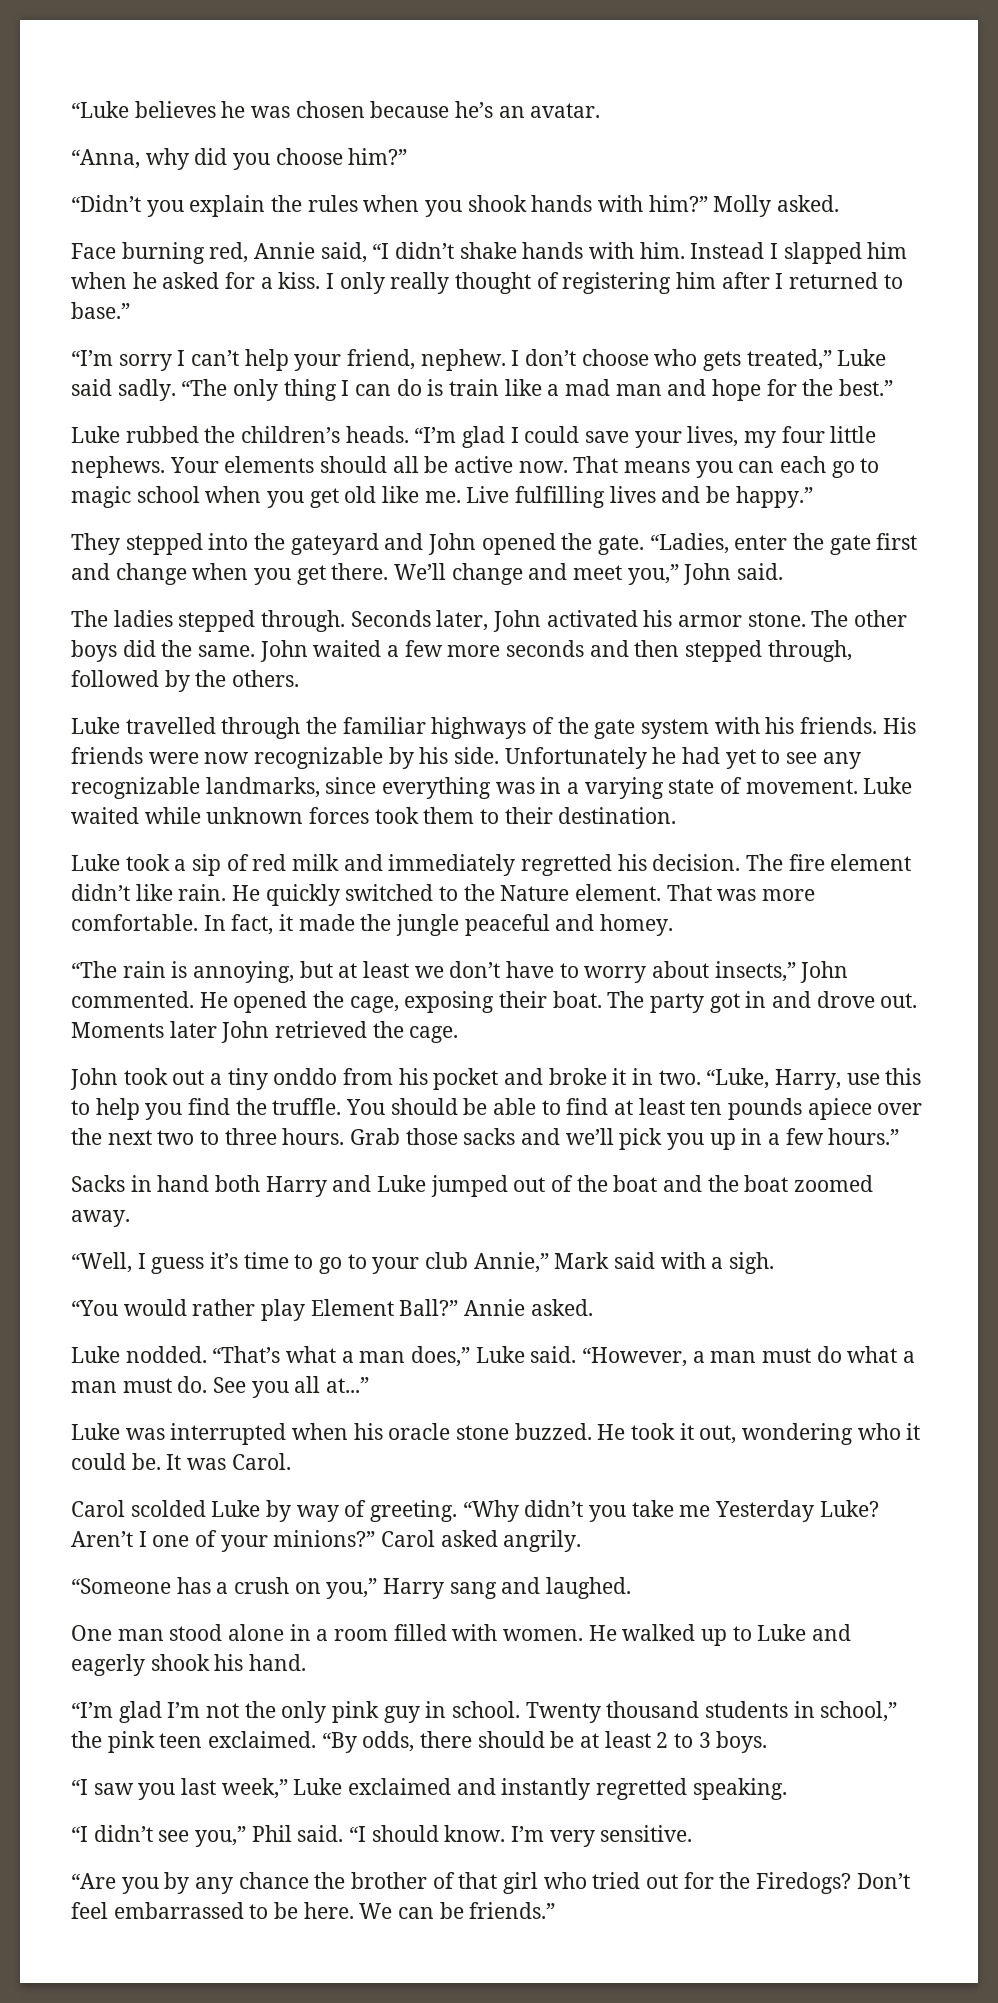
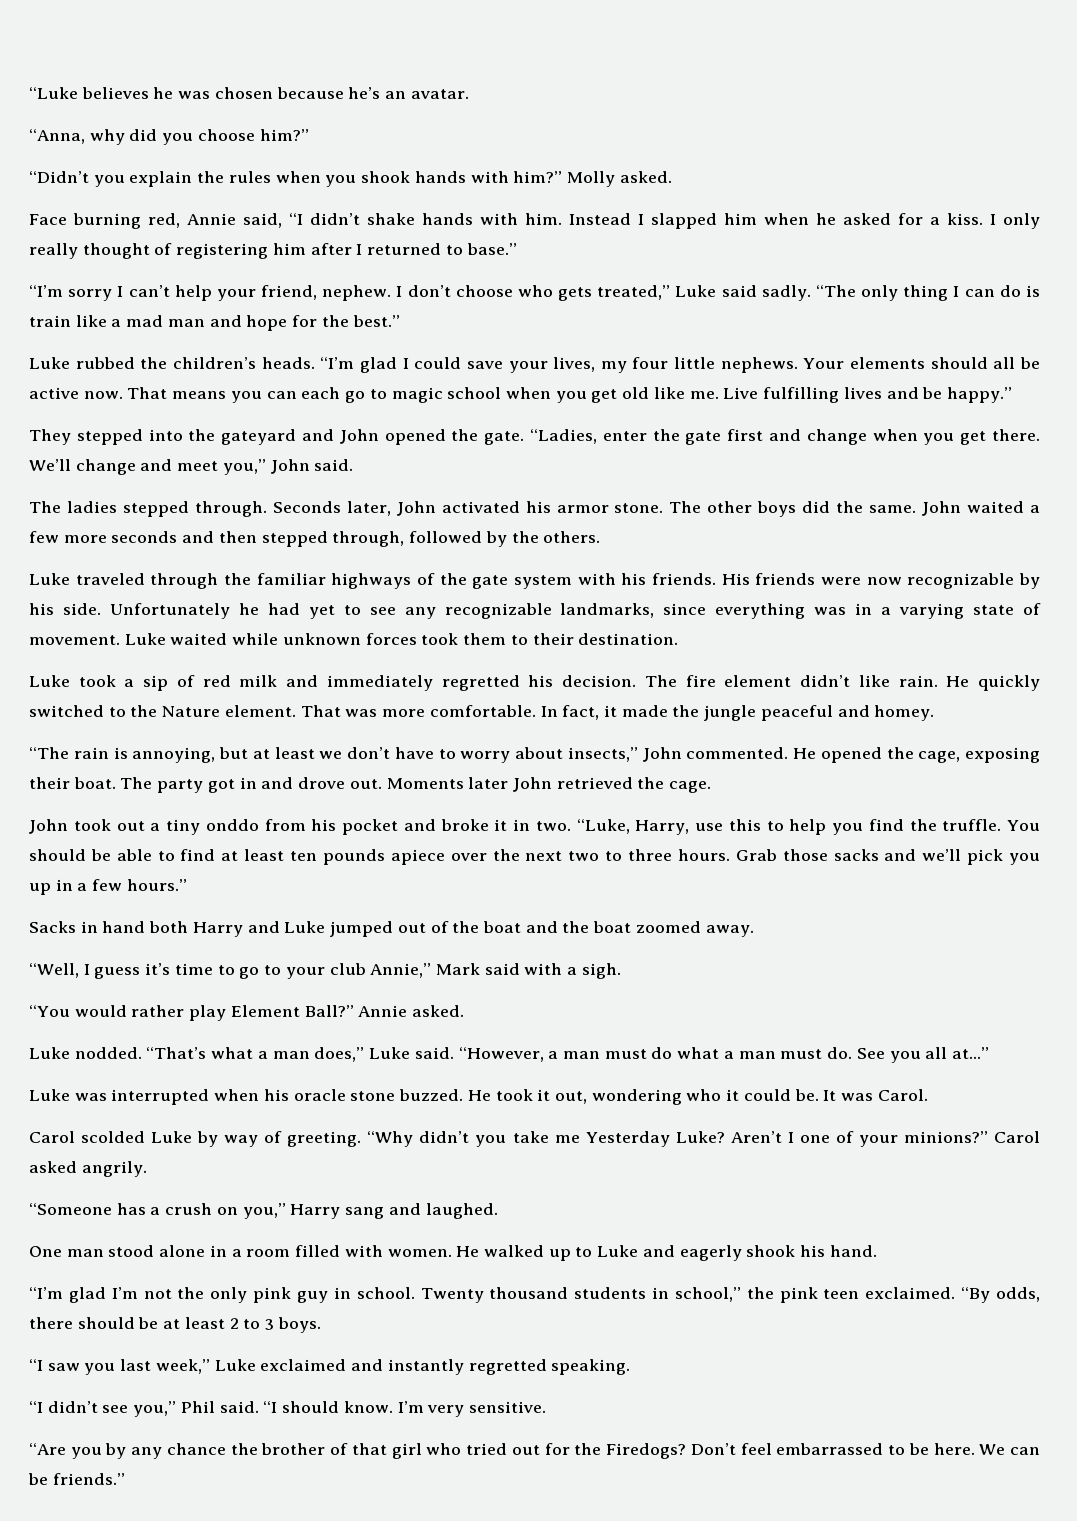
- Luke travelled through the familiar highways of the gate system with his friends.
+ Luke traveled through the familiar highways of the gate system with his friends.

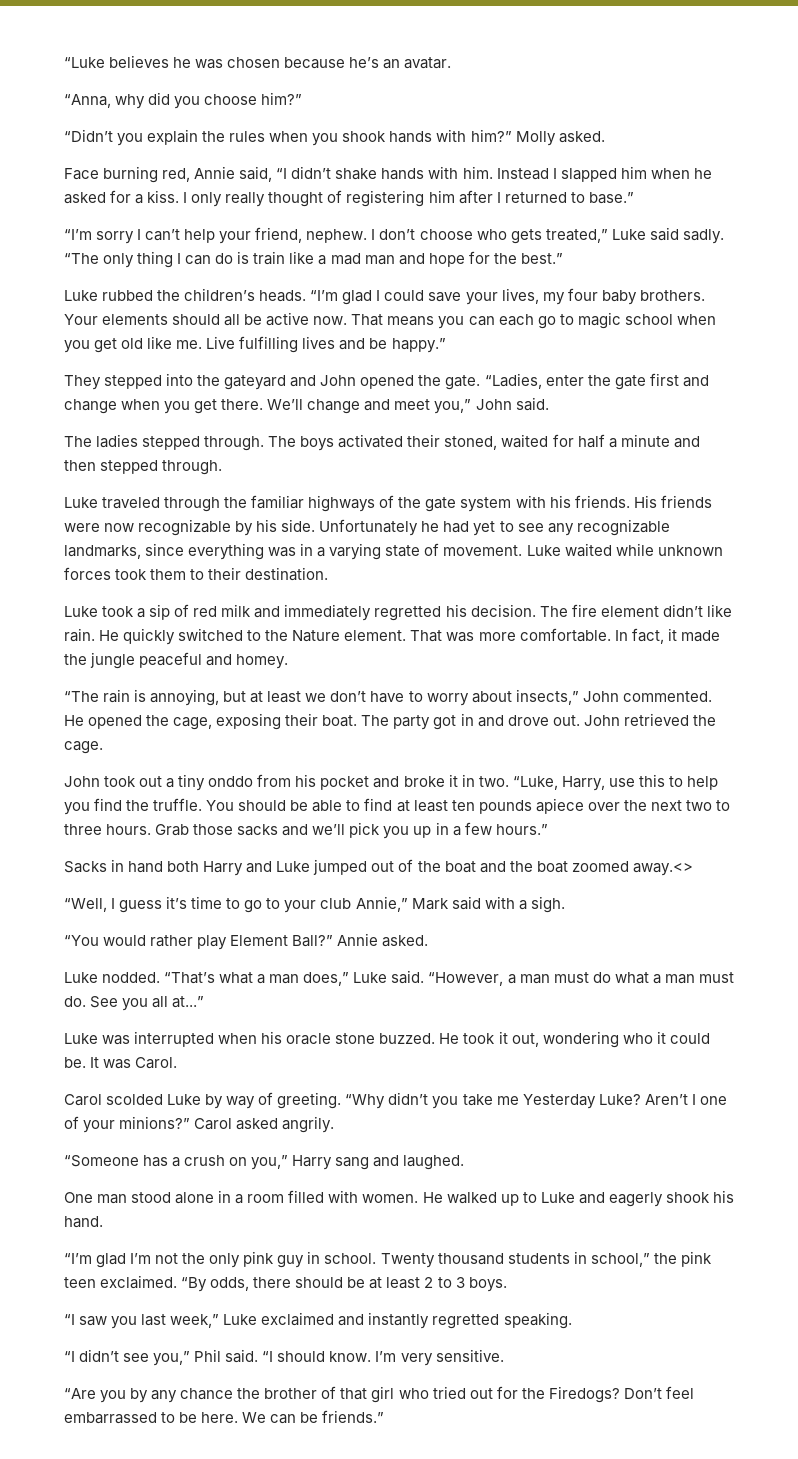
- “I’m glad I could save your lives, my four little nephews.
+ “I’m glad I could save your lives, my four baby brothers.
- Seconds later, John activated his armor stone. The other boys did the same. John waited a few more seconds and then stepped through, followed by the others.
+ The boys activated their stoned, waited for half a minute and then stepped through.
- Moments later John retrieved the cage.
+ John retrieved the cage.
- Sacks in hand both Harry and Luke jumped out of the boat and the boat zoomed away.
+ Sacks in hand both Harry and Luke jumped out of the boat and the boat zoomed away.<>

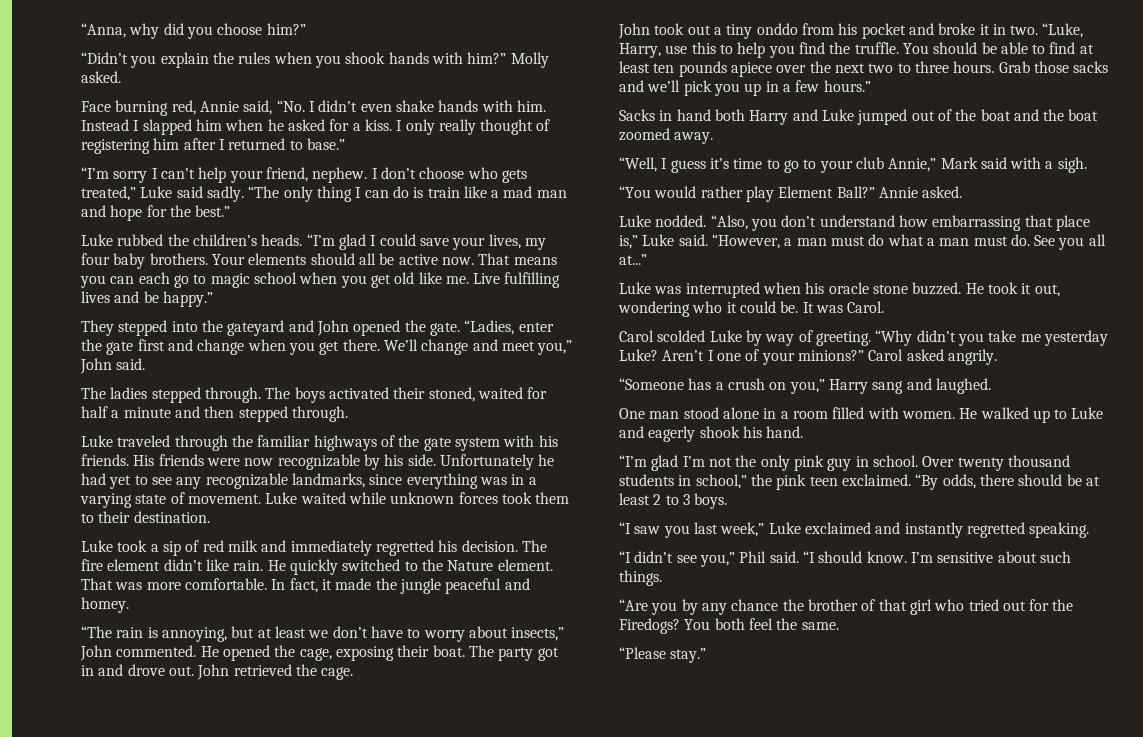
- “Luke believes he was chosen because he’s an avatar.
- Face burning red, Annie said, “I didn’t shake hands with him.
+ Face burning red, Annie said, “No. I didn’t even shake hands with him.
- Sacks in hand both Harry and Luke jumped out of the boat and the boat zoomed away.<>
+ Sacks in hand both Harry and Luke jumped out of the boat and the boat zoomed away.
- “That’s what a man does,” Luke said.
+ “Also, you don’t understand how embarrassing that place is,” Luke said.
- “Why didn’t you take me Yesterday Luke?
+ “Why didn’t you take me yesterday Luke?
- Twenty thousand students in school,” the pink teen exclaimed.
+ Over twenty thousand students in school,” the pink teen exclaimed.
- I’m very sensitive.
+ I’m sensitive about such things.
- Don’t feel embarrassed to be here. We can be friends.”
+ You both feel the same.
+ “Please stay.”

